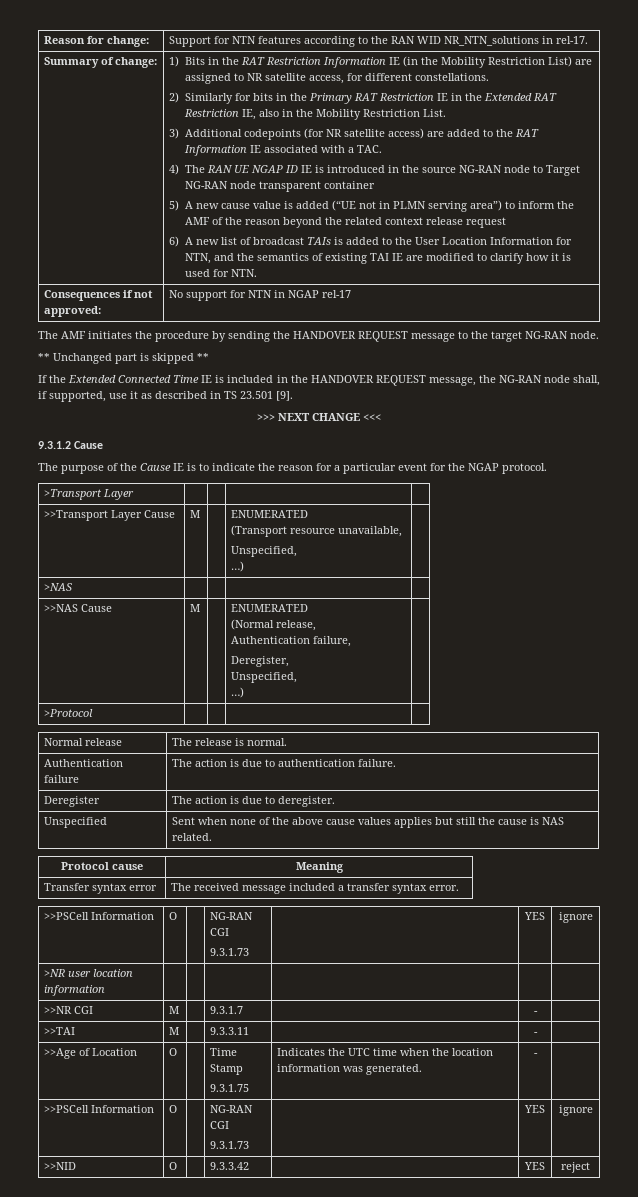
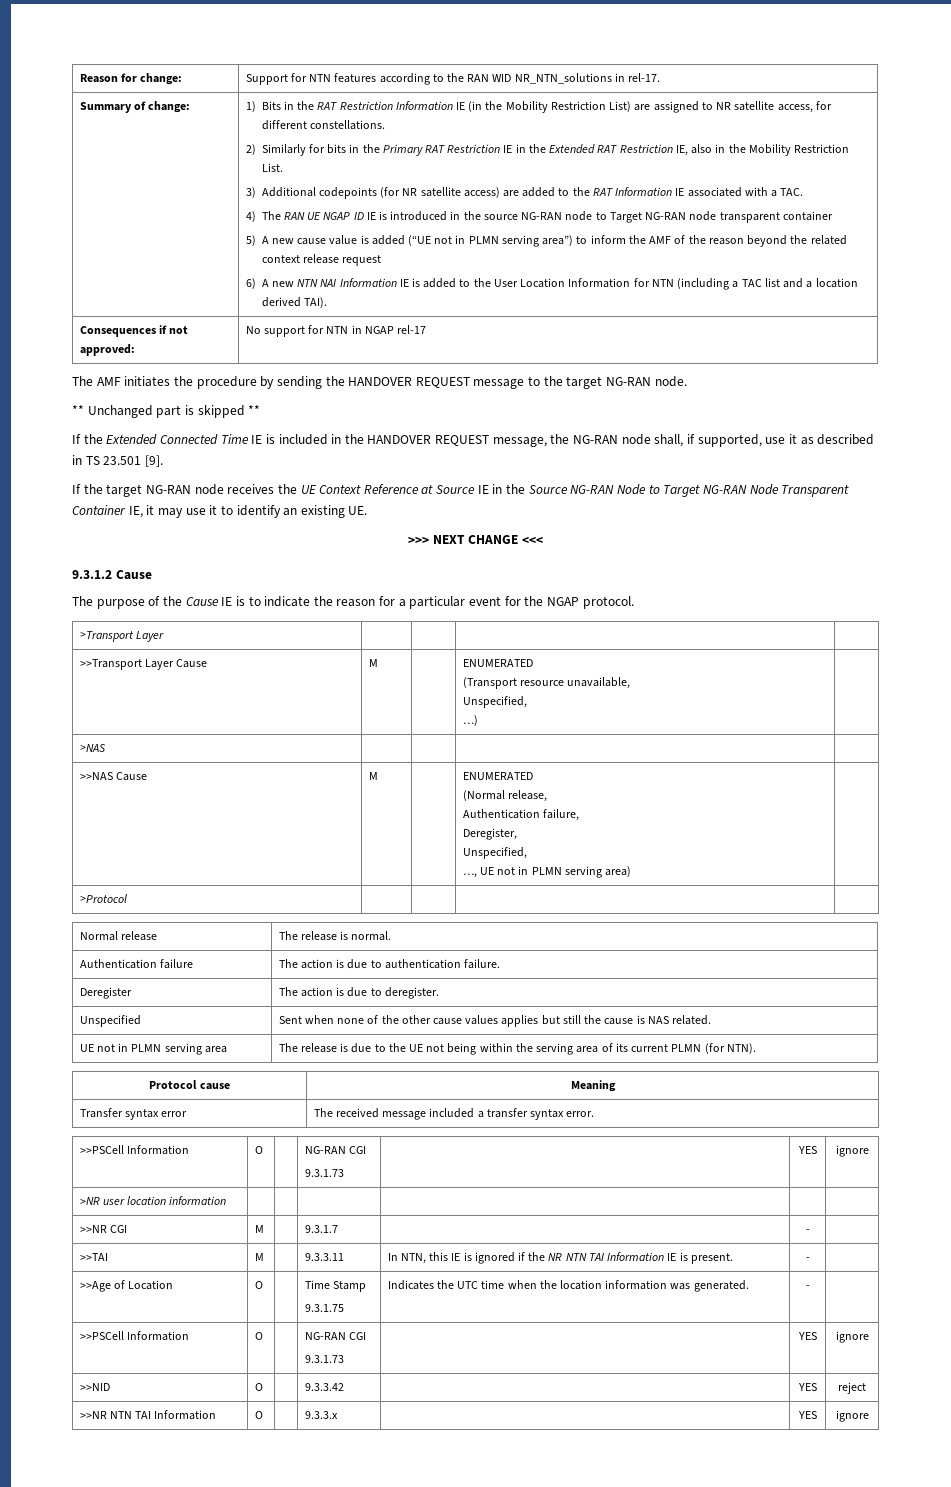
- 6) A new list of broadcast TAIs is added to the User Location Information for NTN, and the semantics of existing TAI IE are modified to clarify how it is used for NTN.
+ 6) A new NTN NAI Information IE is added to the User Location Information for NTN (including a TAC list and a location derived TAI).
+ If the target NG-RAN node receives the UE Context Reference at Source IE in the Source NG-RAN Node to Target NG-RAN Node Transparent Container IE, it may use it to identify an existing UE.
  >>NAS Cause | M | | ENUMERATED
  (Normal release,
  Authentication failure,
  Deregister,
  Unspecified,
- …) |
+ …, UE not in PLMN serving area) |
- Unspecified | Sent when none of the above cause values applies but still the cause is NAS related.
+ Unspecified | Sent when none of the other cause values applies but still the cause is NAS related.
+ UE not in PLMN serving area | The release is due to the UE not being within the serving area of its current PLMN (for NTN).
- >>TAI | M | | 9.3.3.11 | | - |
+ >>TAI | M | | 9.3.3.11 | In NTN, this IE is ignored if the NR NTN TAI Information IE is present. | - |
+ >>NR NTN TAI Information | O | | 9.3.3.x | | YES | ignore

